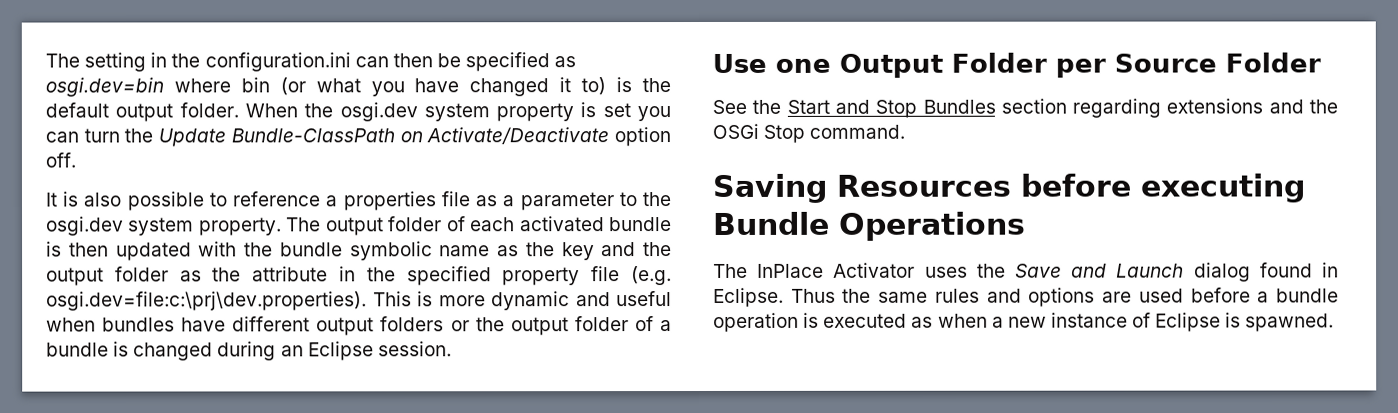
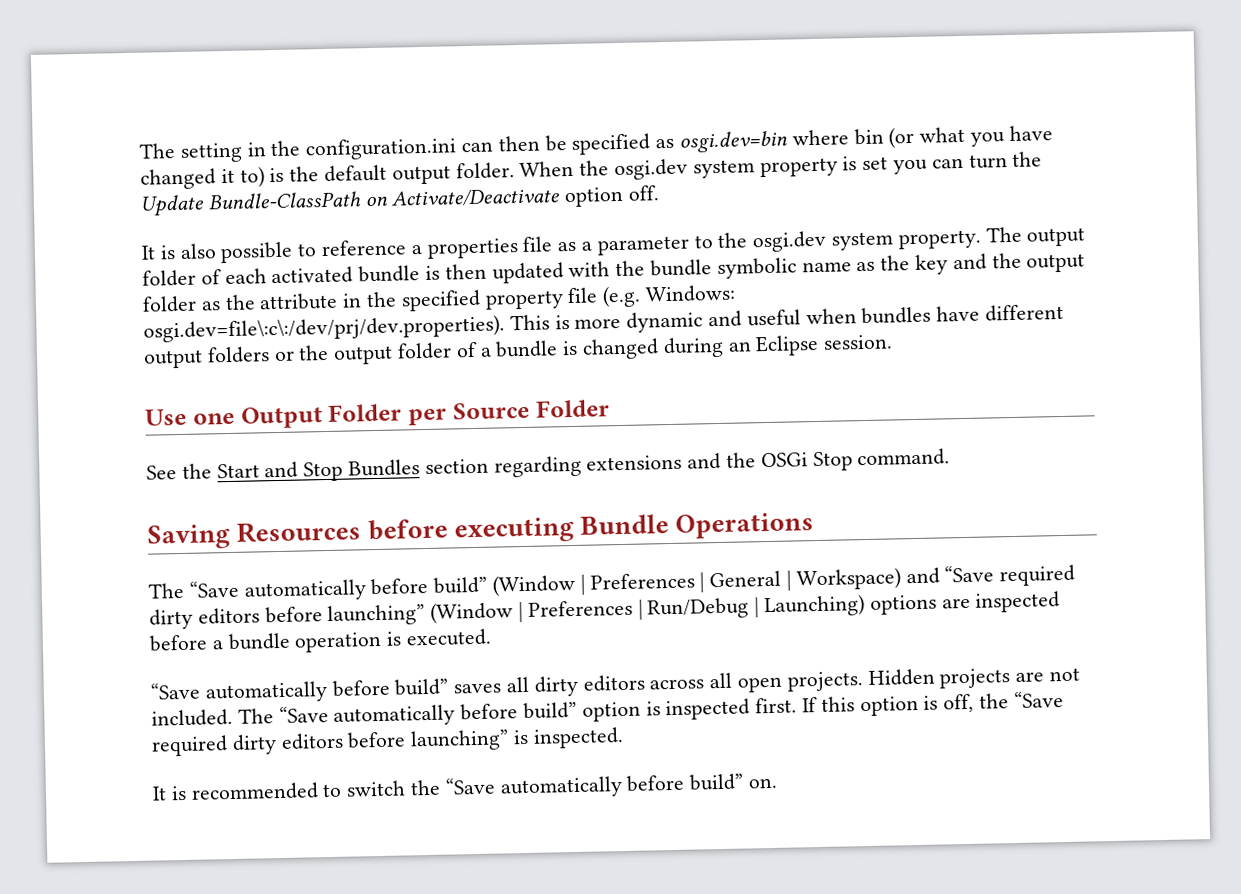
- The output folder of each activated bundle is then updated with the bundle symbolic name as the key and the output folder as the attribute in the specified property file (e.g. osgi.dev=file:c:\prj\dev.properties). This is more dynamic and useful when bundles have different output folders or the output folder of a bundle is changed during an Eclipse session.
+ The output folder of each activated bundle is then updated with the bundle symbolic name as the key and the output folder as the attribute in the specified property file (e.g. Windows: osgi.dev=file\:c\:/dev/prj/dev.properties). This is more dynamic and useful when bundles have different output folders or the output folder of a bundle is changed during an Eclipse session.
- The InPlace Activator uses the Save and Launch dialog found in Eclipse. Thus the same rules and options are used before a bundle operation is executed as when a new instance of Eclipse is spawned.
+ The “Save automatically before build” (Window | Preferences | General | Workspace) and “Save required dirty editors before launching” (Window | Preferences | Run/Debug | Launching) options are inspected before a bundle operation is executed.
+ “Save automatically before build” saves all dirty editors across all open projects. Hidden projects are not included. The “Save automatically before build” option is inspected first. If this option is off, the “Save required dirty editors before launching” is inspected.
+ It is recommended to switch the “Save automatically before build” on.

